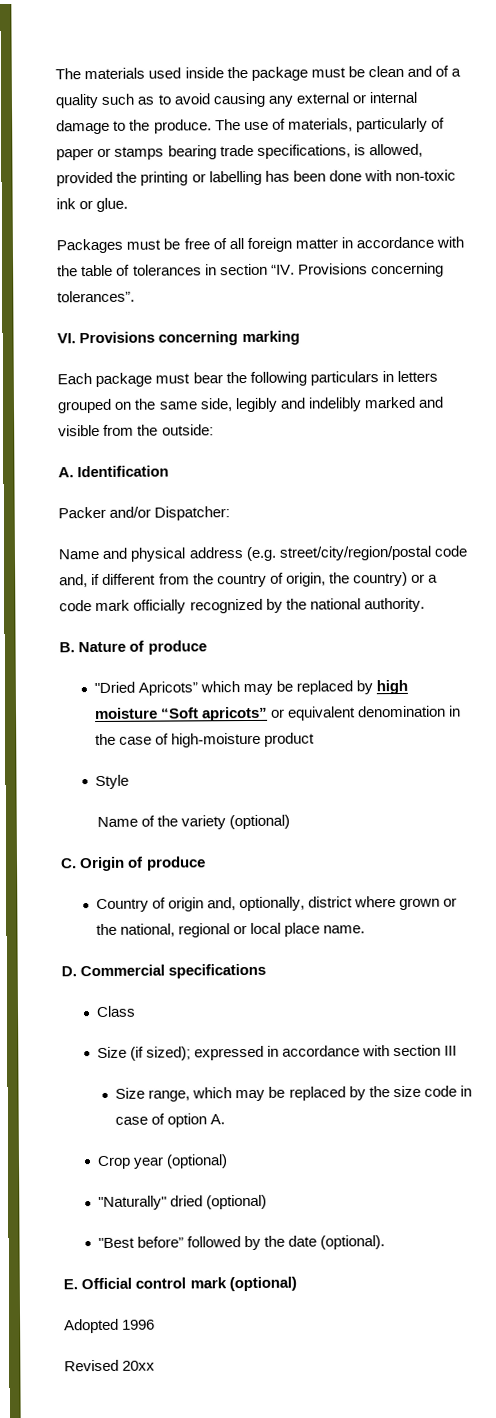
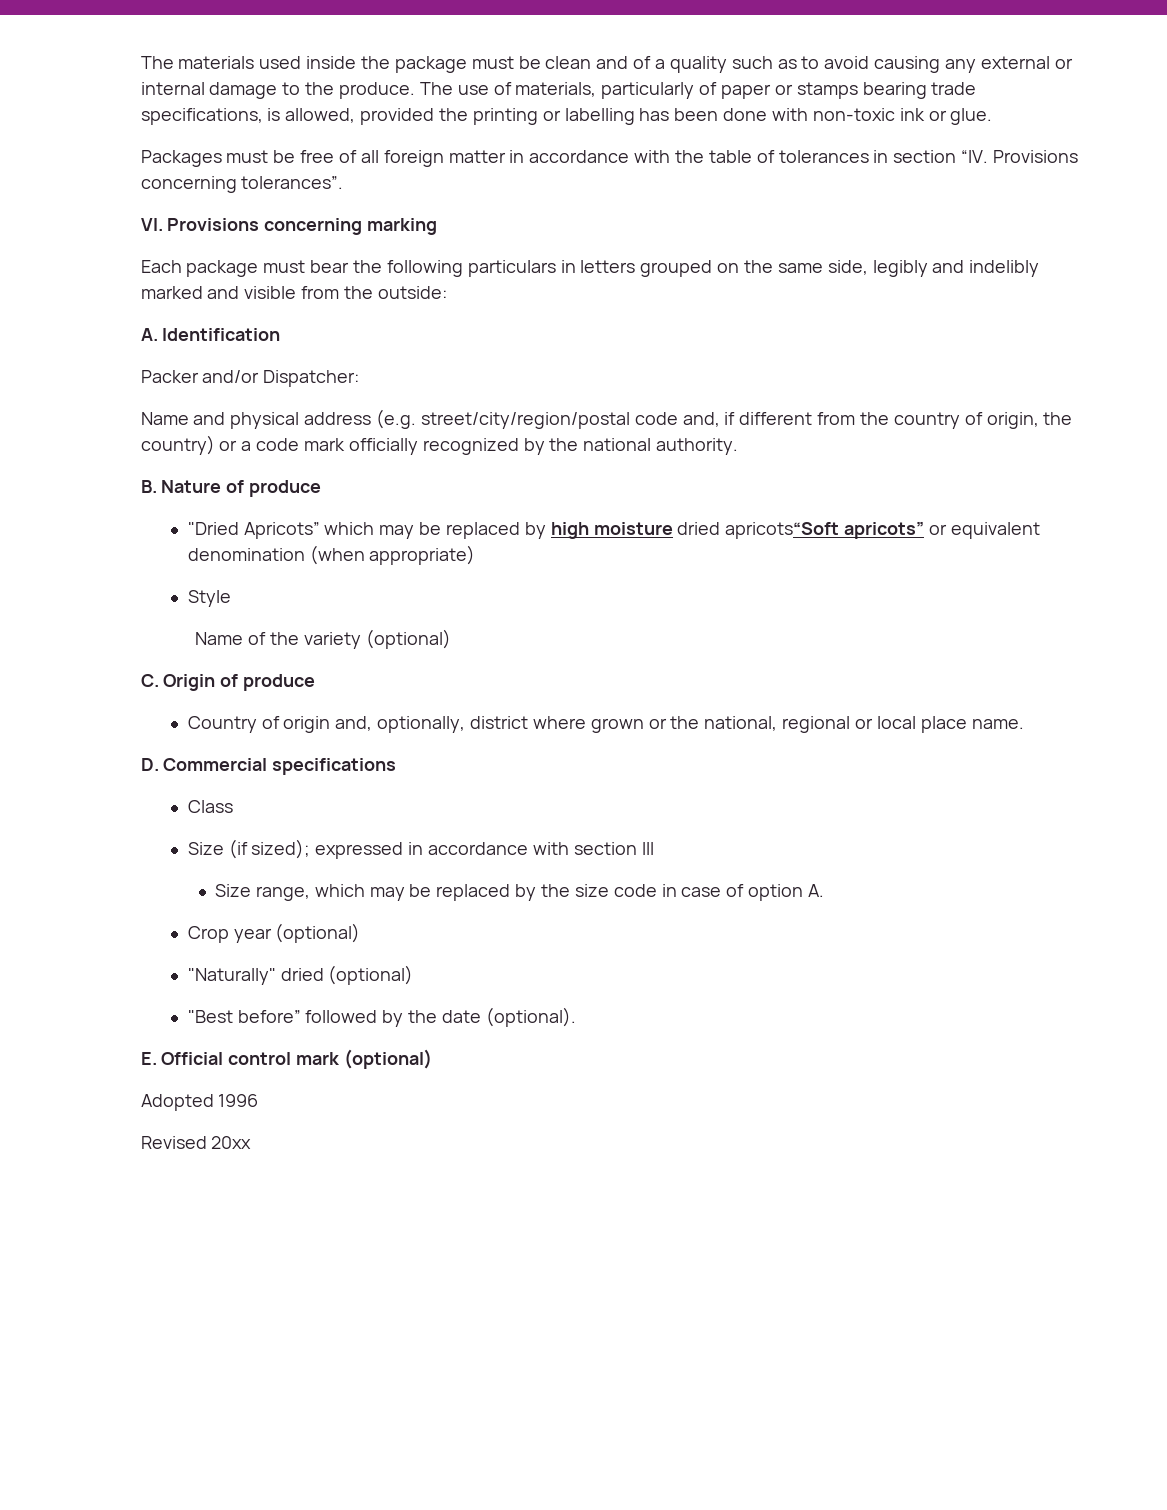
- "Dried Apricots” which may be replaced by high moisture “Soft apricots” or equivalent denomination in the case of high-moisture product
+ "Dried Apricots” which may be replaced by high moisture dried apricots“Soft apricots” or equivalent denomination (when appropriate)

